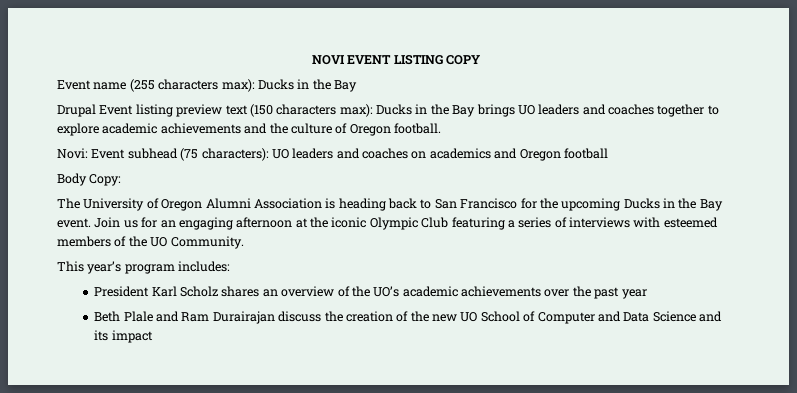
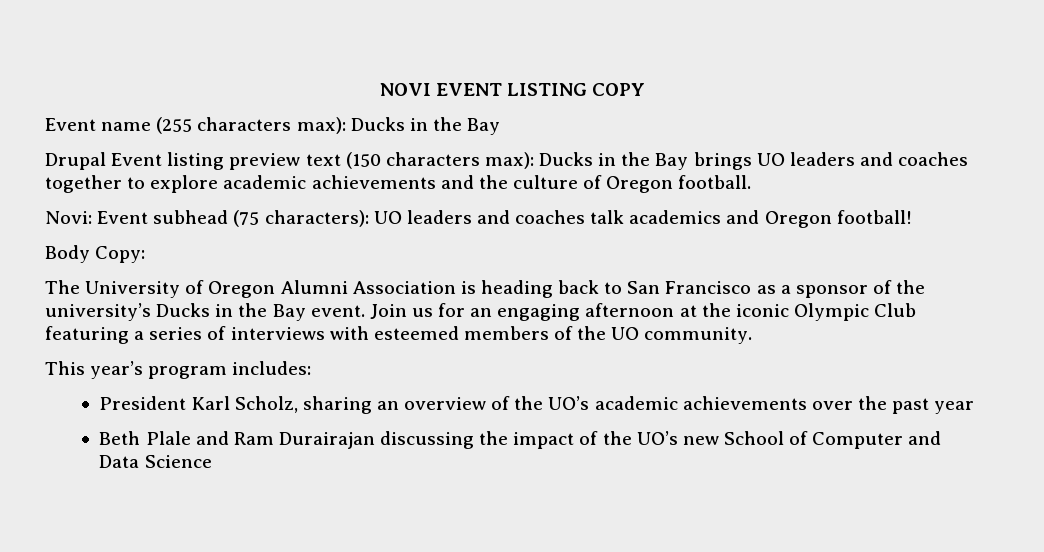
- Novi: Event subhead (75 characters): UO leaders and coaches on academics and Oregon football
+ Novi: Event subhead (75 characters): UO leaders and coaches talk academics and Oregon football!
- The University of Oregon Alumni Association is heading back to San Francisco for the upcoming Ducks in the Bay event.
+ The University of Oregon Alumni Association is heading back to San Francisco as a sponsor of the university’s Ducks in the Bay event.
- Join us for an engaging afternoon at the iconic Olympic Club featuring a series of interviews with esteemed members of the UO Community.
+ Join us for an engaging afternoon at the iconic Olympic Club featuring a series of interviews with esteemed members of the UO community.
- President Karl Scholz shares an overview of the UO’s academic achievements over the past year
+ President Karl Scholz, sharing an overview of the UO’s academic achievements over the past year
- Beth Plale and Ram Durairajan discuss the creation of the new UO School of Computer and Data Science and its impact
+ Beth Plale and Ram Durairajan discussing the impact of the UO’s new School of Computer and Data Science

